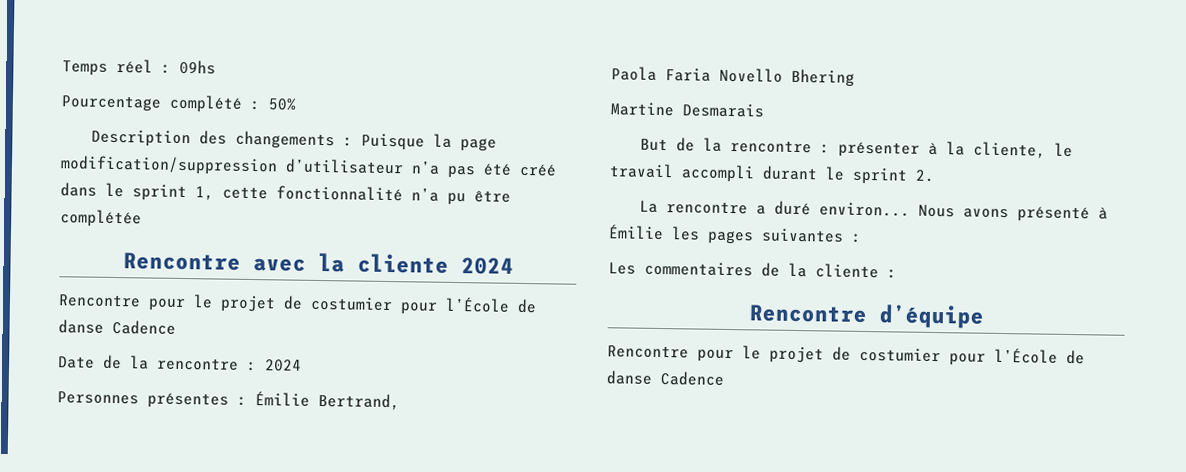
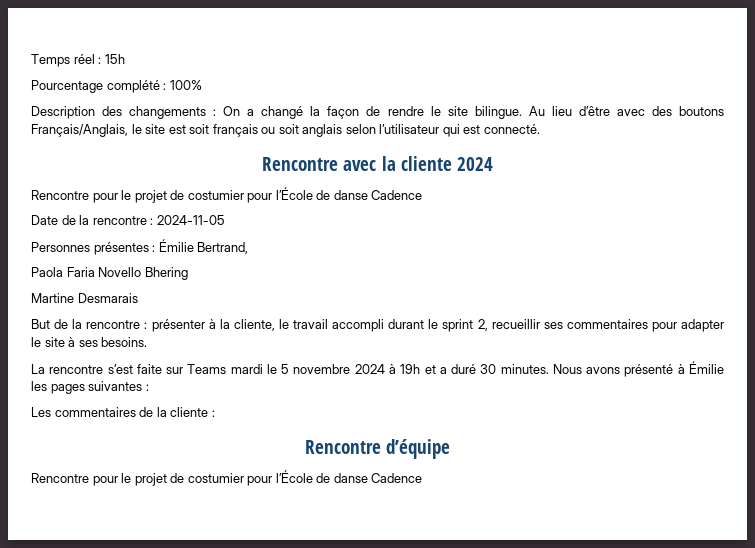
- Temps réel : 09hs
+ Temps réel : 15h
- Pourcentage complété : 50%
+ Pourcentage complété : 100%
- Description des changements : Puisque la page modification/suppression d’utilisateur n’a pas été créé dans le sprint 1, cette fonctionnalité n’a pu être complétée
+ Description des changements : On a changé la façon de rendre le site bilingue. Au lieu d’être avec des boutons Français/Anglais, le site est soit français ou soit anglais selon l’utilisateur qui est connecté.
- Date de la rencontre : 2024
+ Date de la rencontre : 2024-11-05
- But de la rencontre : présenter à la cliente, le travail accompli durant le sprint 2.
- La rencontre a duré environ...
+ But de la rencontre : présenter à la cliente, le travail accompli durant le sprint 2, recueillir ses commentaires pour adapter le site à ses besoins.
+ La rencontre s’est faite sur Teams mardi le 5 novembre 2024 à 19h et a duré 30 minutes.

